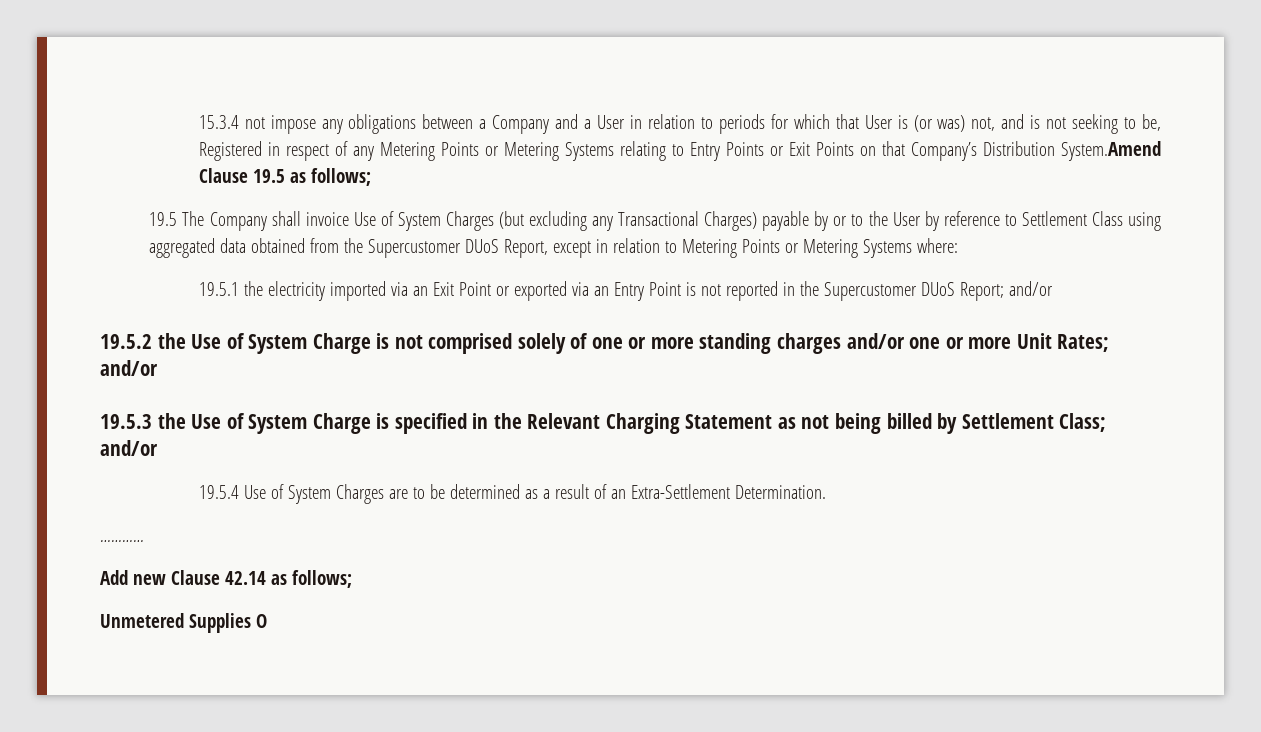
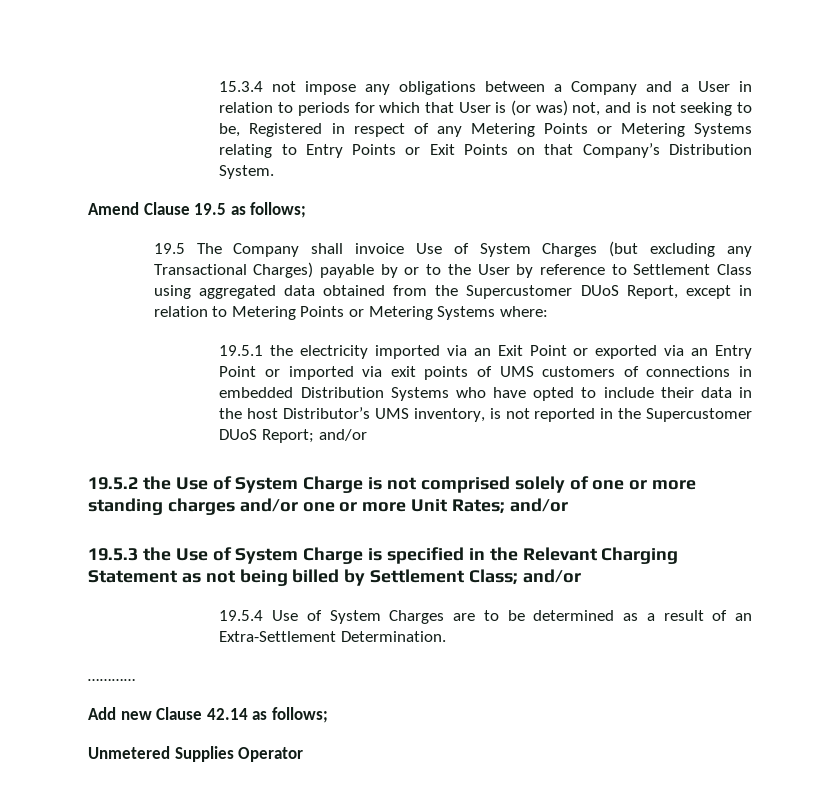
- 15.3.4 not impose any obligations between a Company and a User in relation to periods for which that User is (or was) not, and is not seeking to be, Registered in respect of any Metering Points or Metering Systems relating to Entry Points or Exit Points on that Company’s Distribution System.Amend Clause 19.5 as follows;
+ 15.3.4 not impose any obligations between a Company and a User in relation to periods for which that User is (or was) not, and is not seeking to be, Registered in respect of any Metering Points or Metering Systems relating to Entry Points or Exit Points on that Company’s Distribution System.
+ Amend Clause 19.5 as follows;
- 19.5.1 the electricity imported via an Exit Point or exported via an Entry Point is not reported in the Supercustomer DUoS Report; and/or
+ 19.5.1 the electricity imported via an Exit Point or exported via an Entry Point or imported via exit points of UMS customers of connections in embedded Distribution Systems who have opted to include their data in the host Distributor’s UMS inventory, is not reported in the Supercustomer DUoS Report; and/or
- Unmetered Supplies O
+ Unmetered Supplies Operator

